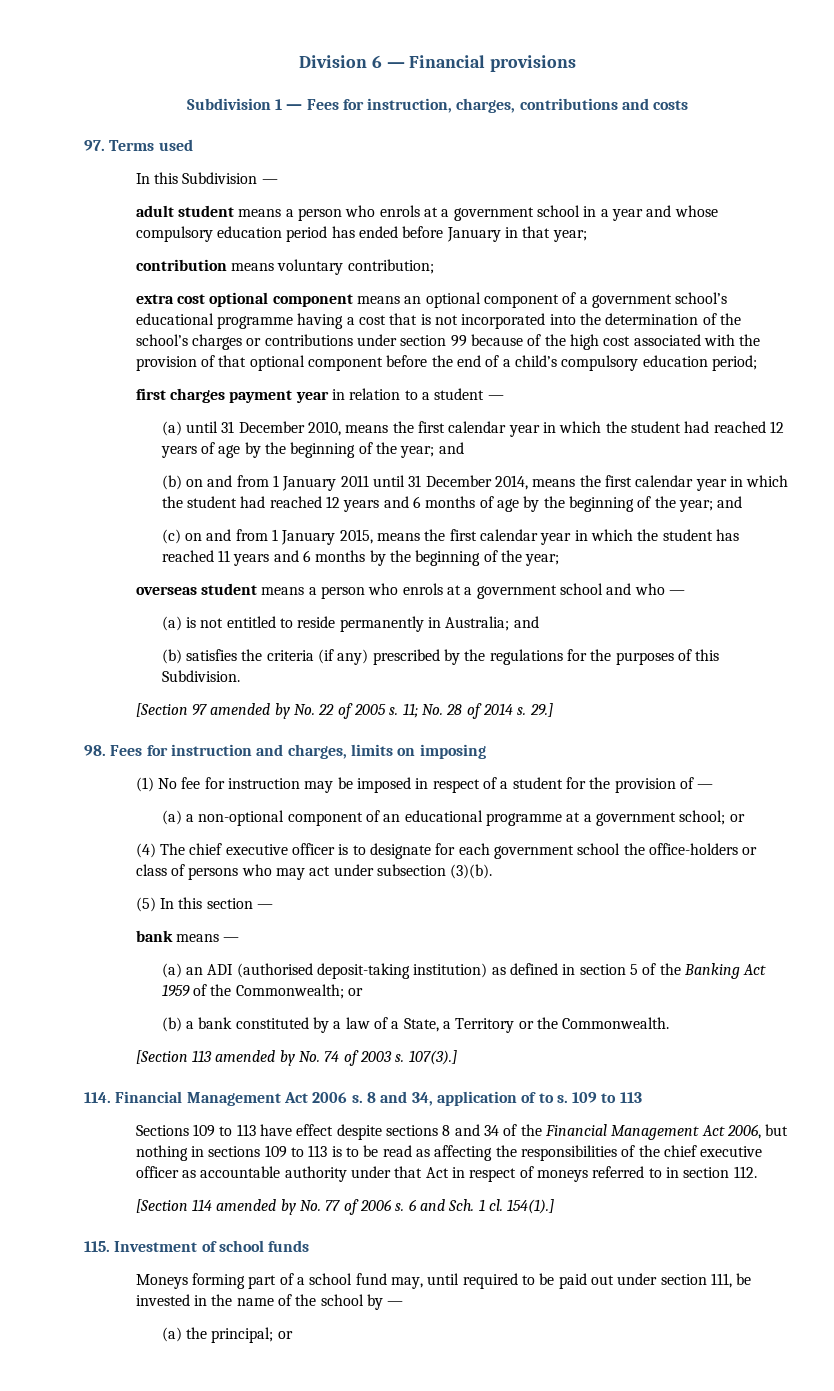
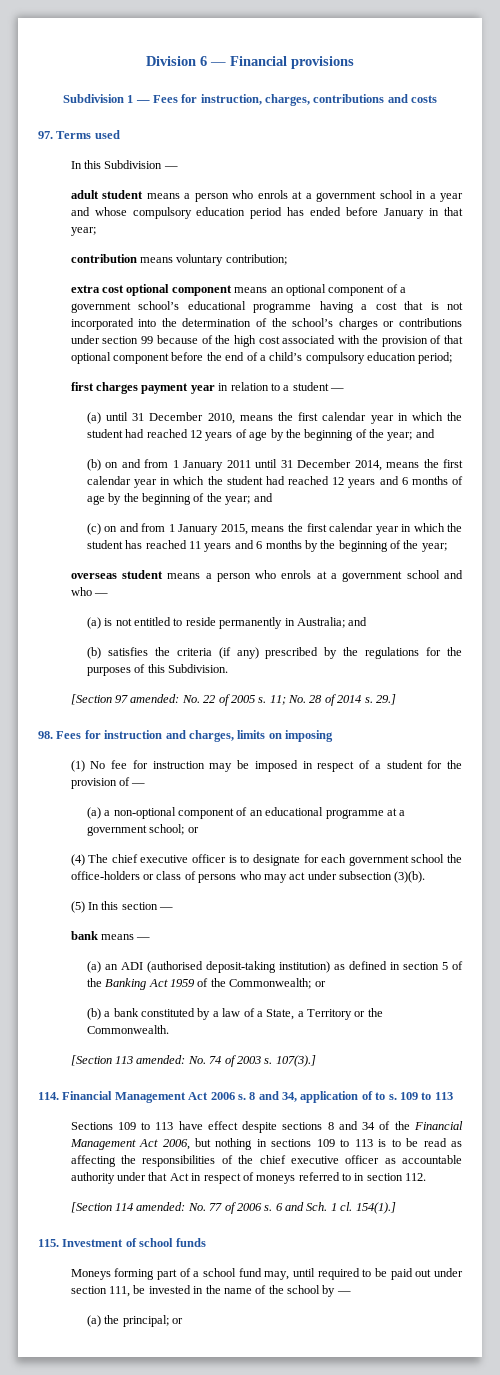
- [Section 97 amended by No. 22 of 2005 s.
+ [Section 97 amended: No. 22 of 2005 s.
- [Section 113 amended by No. 74 of 2003 s.
+ [Section 113 amended: No. 74 of 2003 s.
- [Section 114 amended by No. 77 of 2006 s.
+ [Section 114 amended: No. 77 of 2006 s.

